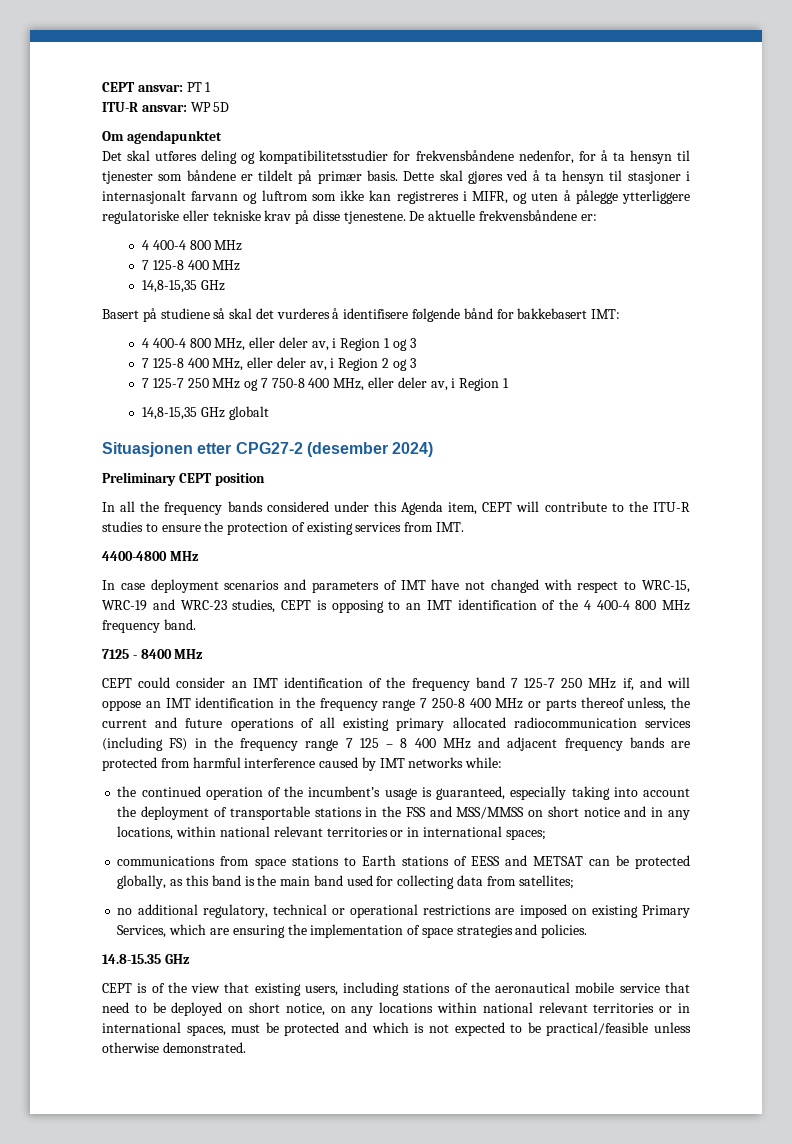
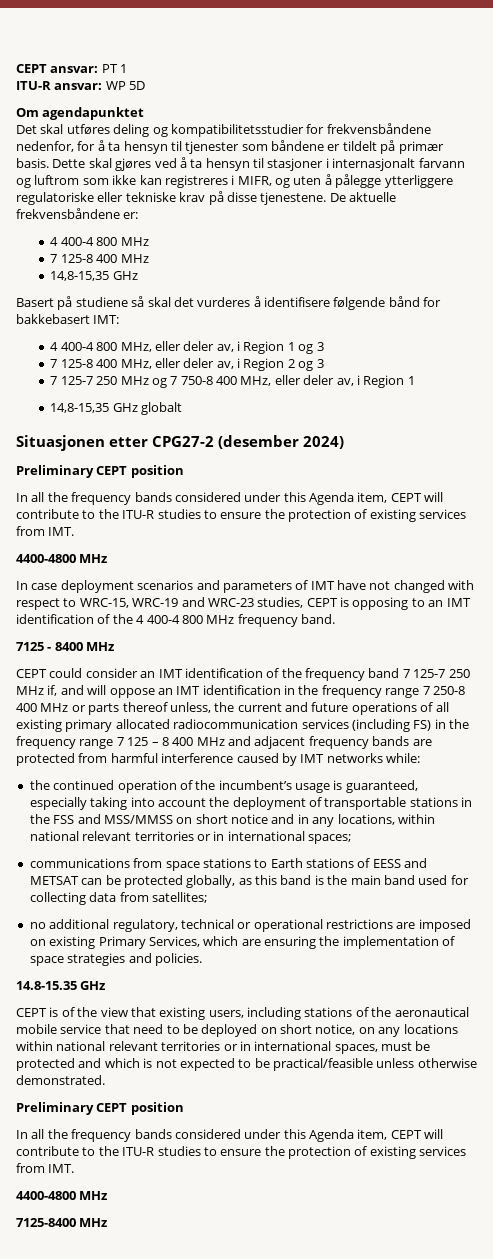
  CEPT is of the view that existing users, including stations of the aeronautical mobile service that need to be deployed on short notice, on any locations within national relevant territories or in international spaces, must be protected and which is not expected to be practical/feasible unless otherwise demonstrated.
+ Preliminary CEPT position
+ In all the frequency bands considered under this Agenda item, CEPT will contribute to the ITU-R studies to ensure the protection of existing services from IMT.
+ 4400-4800 MHz
+ 7125-8400 MHz

